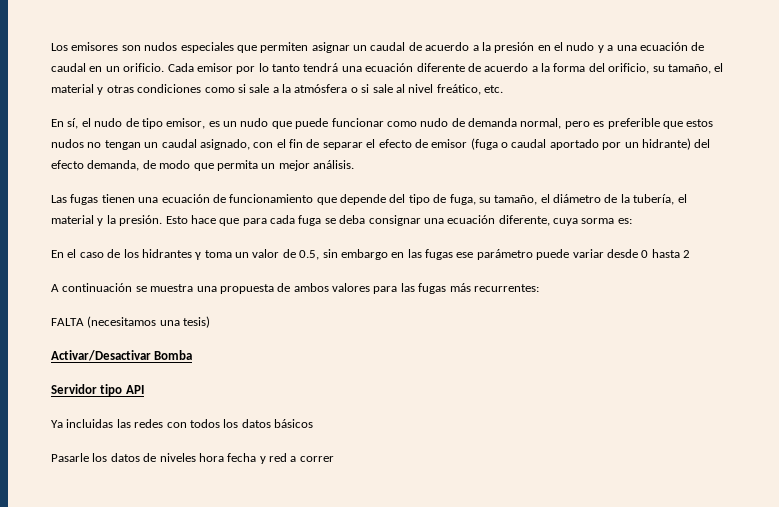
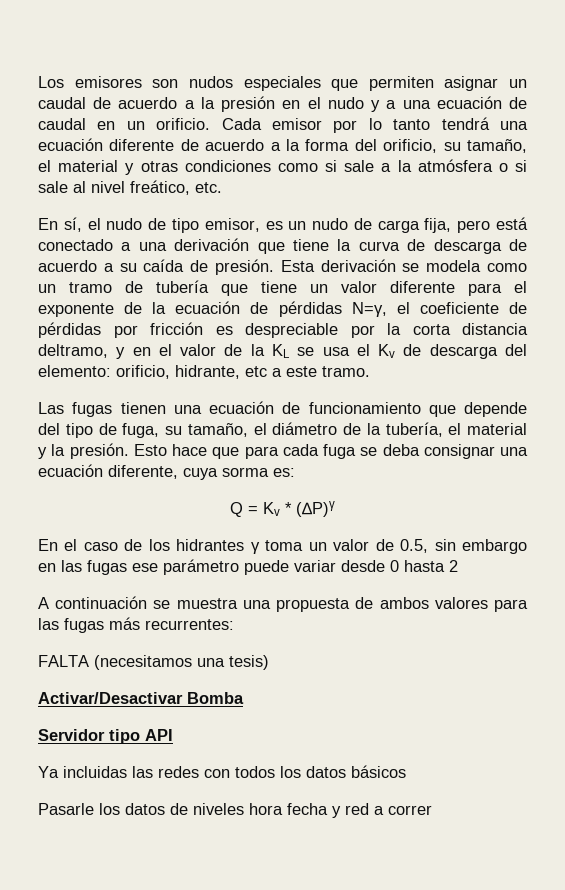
- En sí, el nudo de tipo emisor, es un nudo que puede funcionar como nudo de demanda normal, pero es preferible que estos nudos no tengan un caudal asignado, con el fin de separar el efecto de emisor (fuga o caudal aportado por un hidrante) del efecto demanda, de modo que permita un mejor análisis.
+ En sí, el nudo de tipo emisor, es un nudo de carga fija, pero está conectado a una derivación que tiene la curva de descarga de acuerdo a su caída de presión. Esta derivación se modela como un tramo de tubería que tiene un valor diferente para el exponente de la ecuación de pérdidas N=γ, el coeficiente de pérdidas por fricción es despreciable por la corta distancia deltramo, y en el valor de la KL se usa el Kv de descarga del elemento: orificio, hidrante, etc a este tramo.
+ Q = Kv * (∆P)γ

